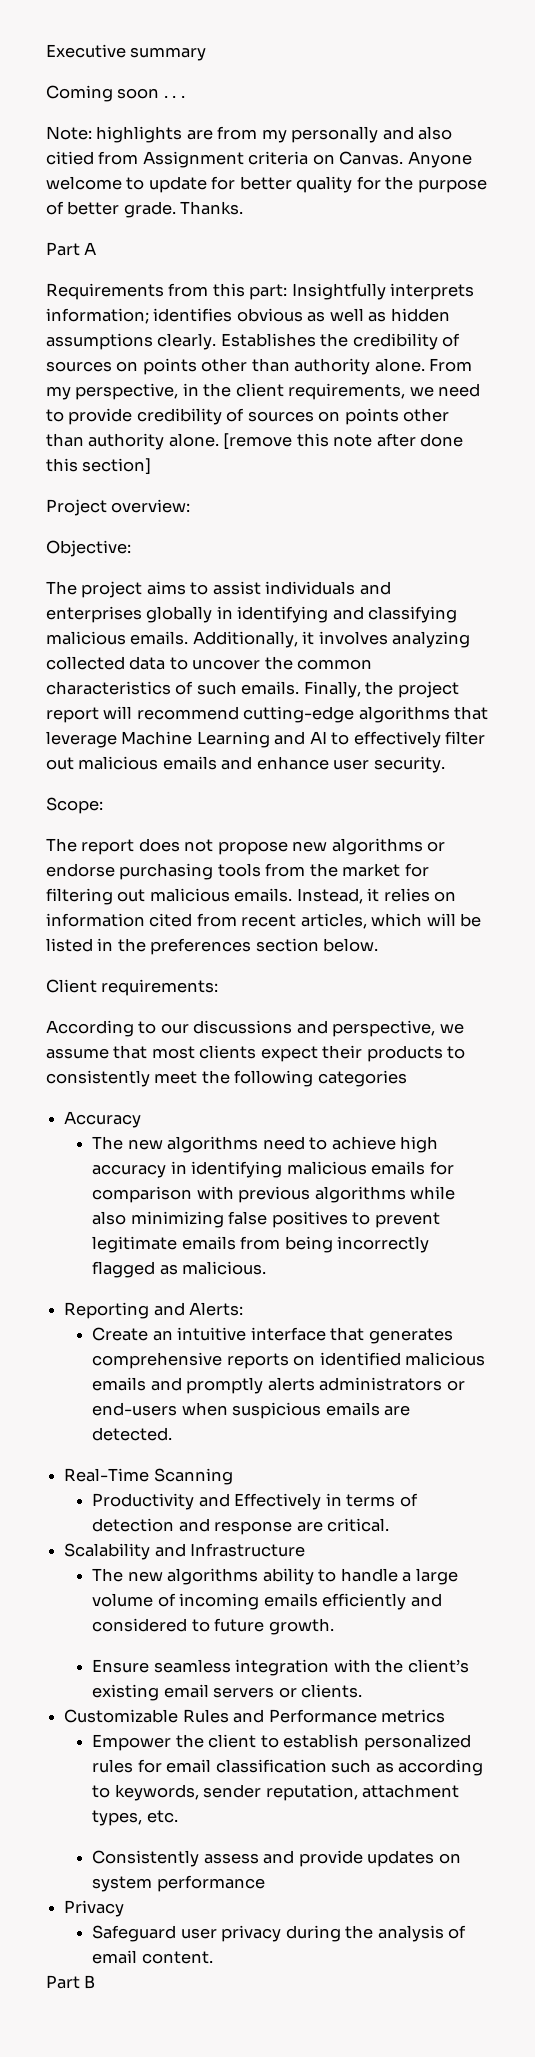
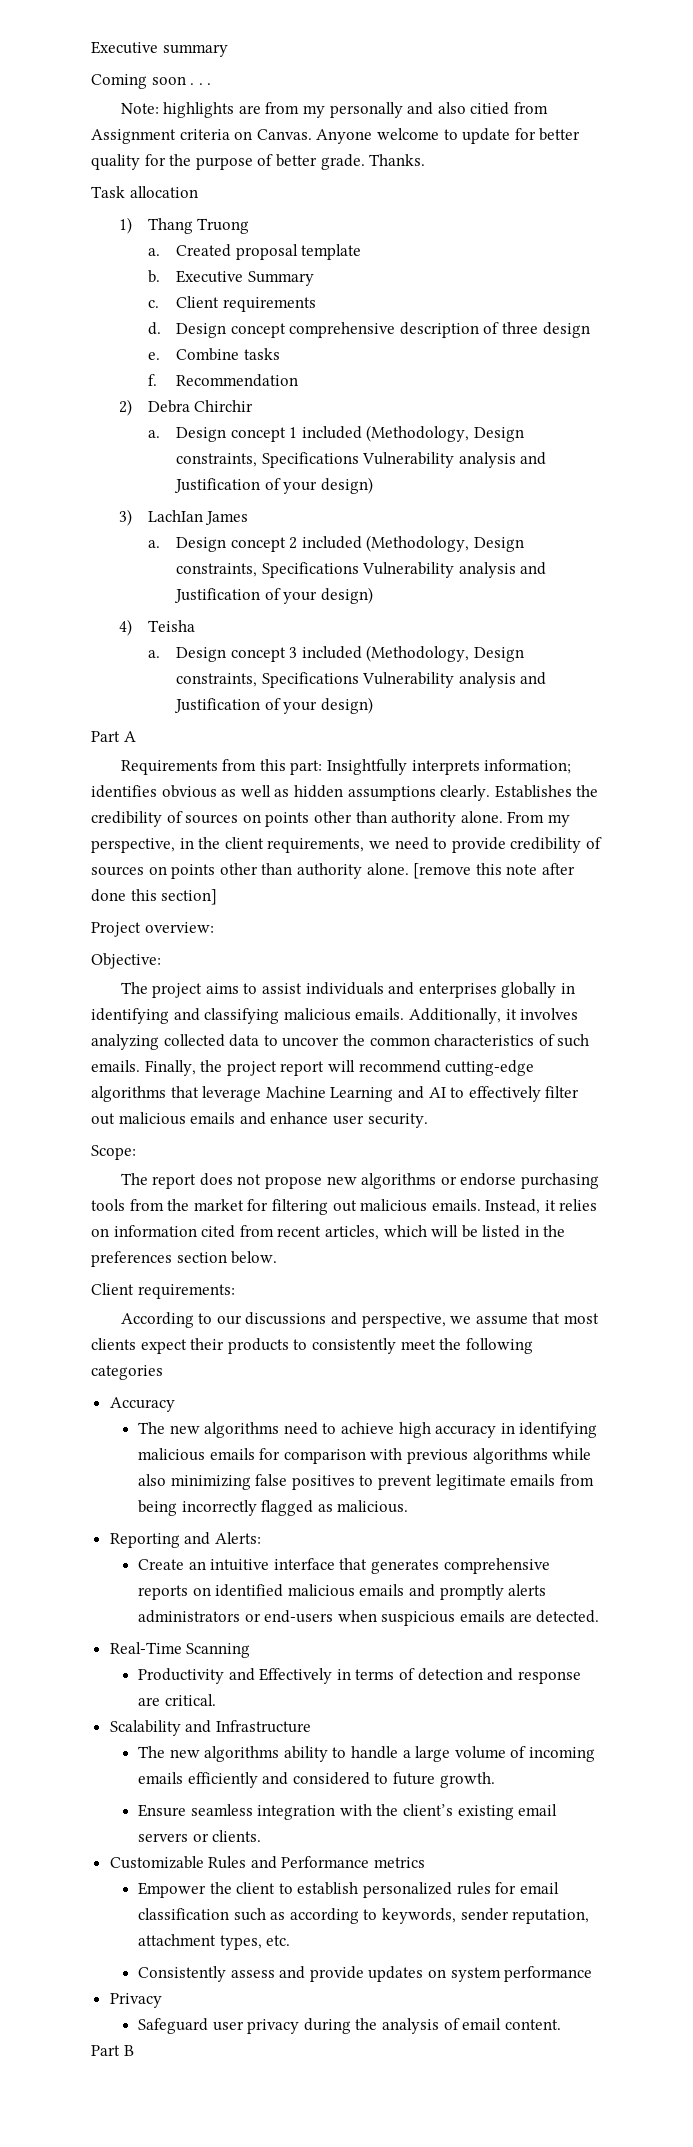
+ Task allocation
+ 1) Thang Truong
+ a. Created proposal template
+ b. Executive Summary
+ c. Client requirements
+ d. Design concept comprehensive description of three design
+ e. Combine tasks
+ f. Recommendation
+ 2) Debra Chirchir
+ a. Design concept 1 included (Methodology, Design constraints, Specifications Vulnerability analysis and Justification of your design)
+ 3) LachIan James
+ a. Design concept 2 included (Methodology, Design constraints, Specifications Vulnerability analysis and Justification of your design)
+ 4) Teisha
+ a. Design concept 3 included (Methodology, Design constraints, Specifications Vulnerability analysis and Justification of your design)

